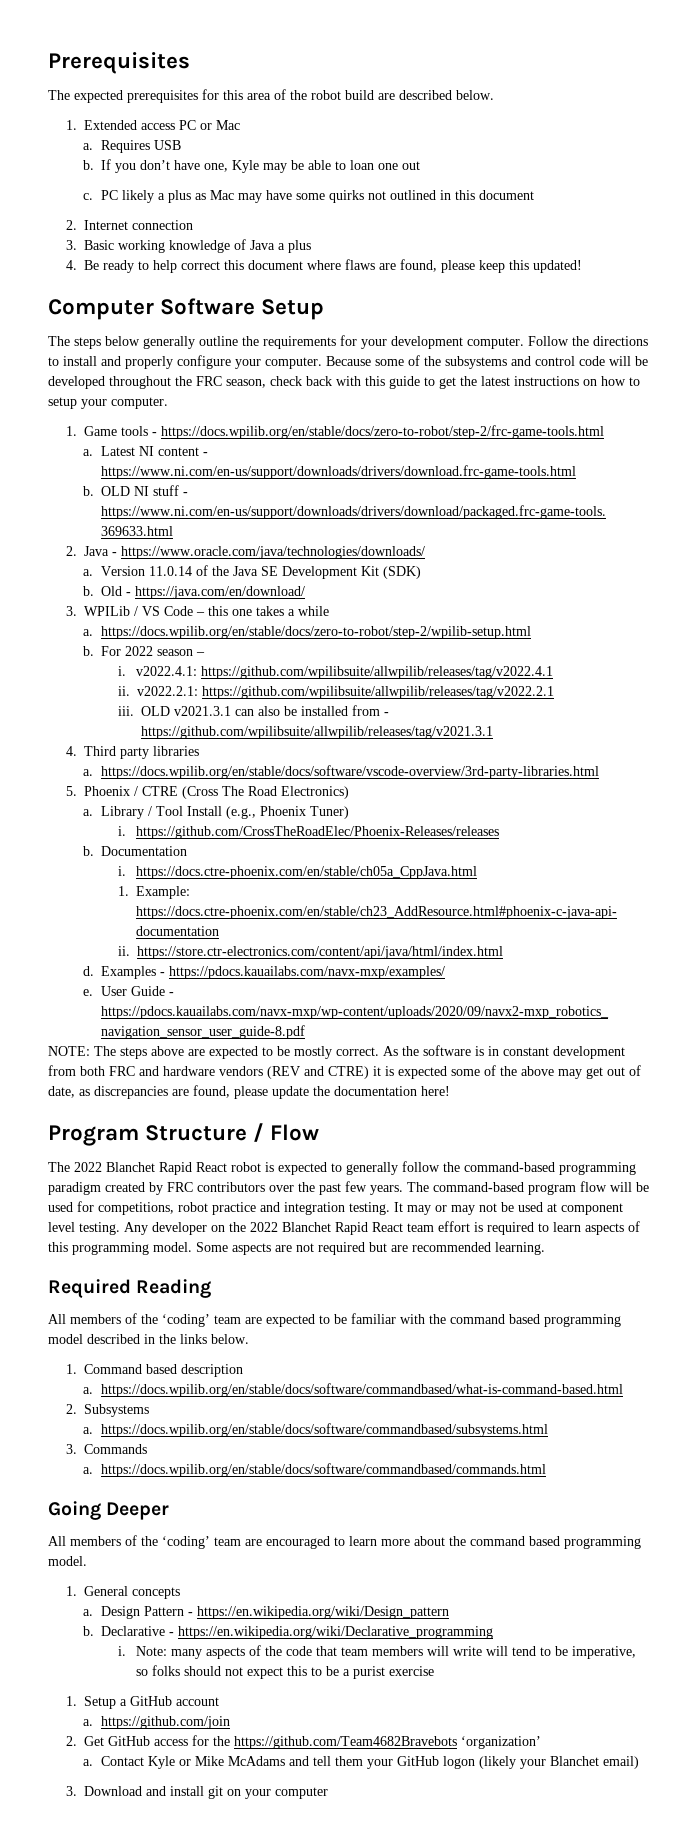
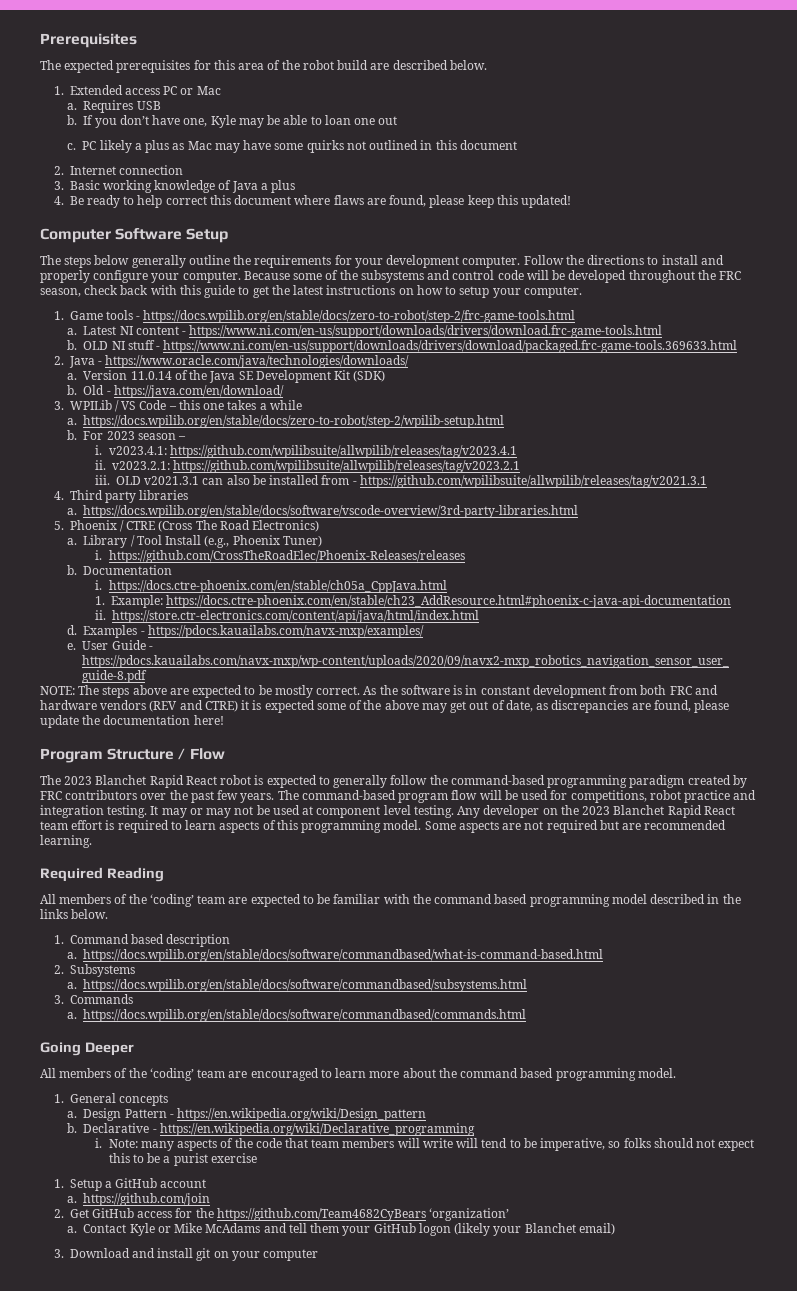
- For 2022 season –
+ For 2023 season –
- i. v2022.4.1: https://github.com/wpilibsuite/allwpilib/releases/tag/v2022.4.1
- ii. v2022.2.1: https://github.com/wpilibsuite/allwpilib/releases/tag/v2022.2.1
+ i. v2023.4.1: https://github.com/wpilibsuite/allwpilib/releases/tag/v2023.4.1
+ ii. v2023.2.1: https://github.com/wpilibsuite/allwpilib/releases/tag/v2023.2.1
- The 2022 Blanchet Rapid React robot is expected to generally follow the command-based programming paradigm created by FRC contributors over the past few years.
+ The 2023 Blanchet Rapid React robot is expected to generally follow the command-based programming paradigm created by FRC contributors over the past few years.
- Any developer on the 2022 Blanchet Rapid React team effort is required to learn aspects of this programming model.
+ Any developer on the 2023 Blanchet Rapid React team effort is required to learn aspects of this programming model.
- 2. Get GitHub access for the https://github.com/Team4682Bravebots ‘organization’
+ 2. Get GitHub access for the https://github.com/Team4682CyBears ‘organization’

